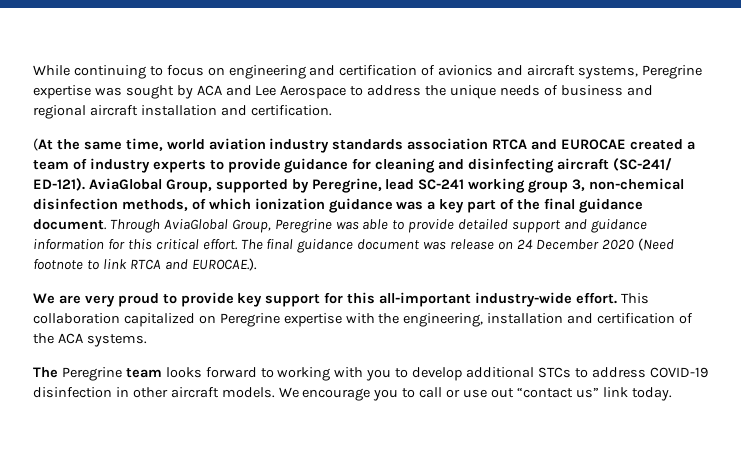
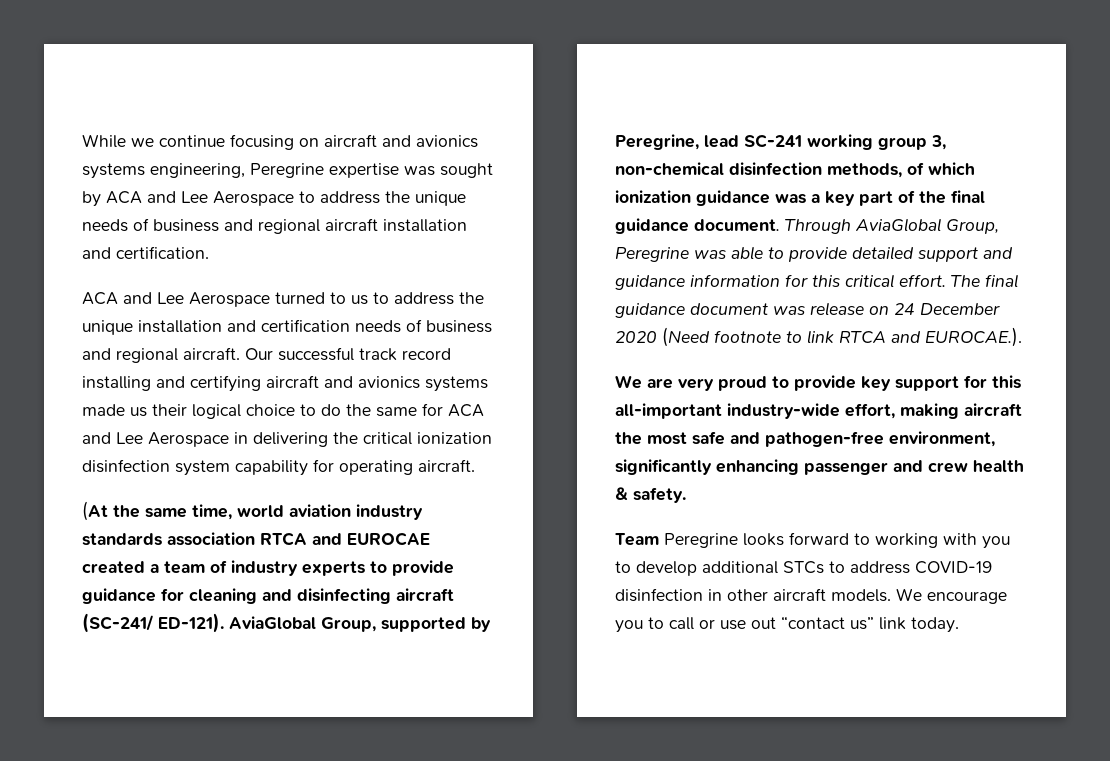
- While continuing to focus on engineering and certification of avionics and aircraft systems, Peregrine expertise was sought by ACA and Lee Aerospace to address the unique needs of business and regional aircraft installation and certification.
+ While we continue focusing on aircraft and avionics systems engineering, Peregrine expertise was sought by ACA and Lee Aerospace to address the unique needs of business and regional aircraft installation and certification.
+ ACA and Lee Aerospace turned to us to address the unique installation and certification needs of business and regional aircraft. Our successful track record installing and certifying aircraft and avionics systems made us their logical choice to do the same for ACA and Lee Aerospace in delivering the critical ionization disinfection system capability for operating aircraft.
- We are very proud to provide key support for this all-important industry-wide effort. This collaboration capitalized on Peregrine expertise with the engineering, installation and certification of the ACA systems.
- The Peregrine team looks forward to working with you to develop additional STCs to address COVID-19 disinfection in other aircraft models.
+ We are very proud to provide key support for this all-important industry-wide effort, making aircraft the most safe and pathogen-free environment, significantly enhancing passenger and crew health & safety.
+ Team Peregrine looks forward to working with you to develop additional STCs to address COVID-19 disinfection in other aircraft models.

